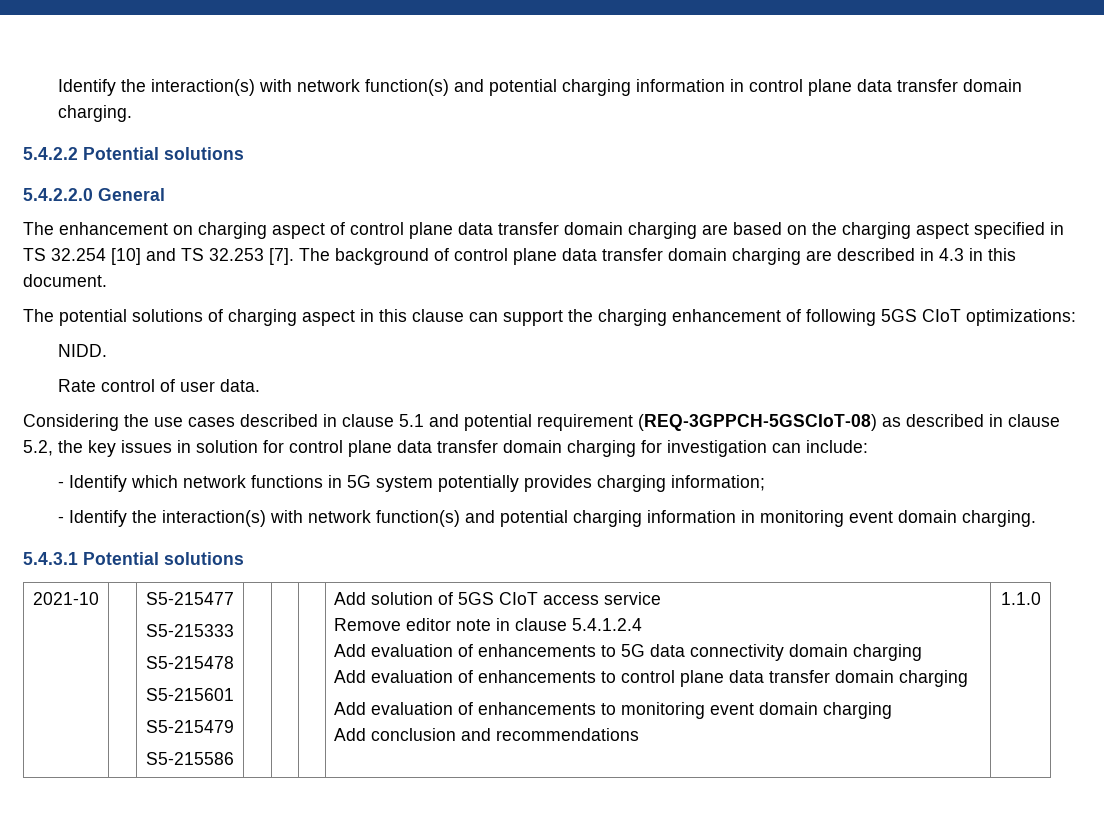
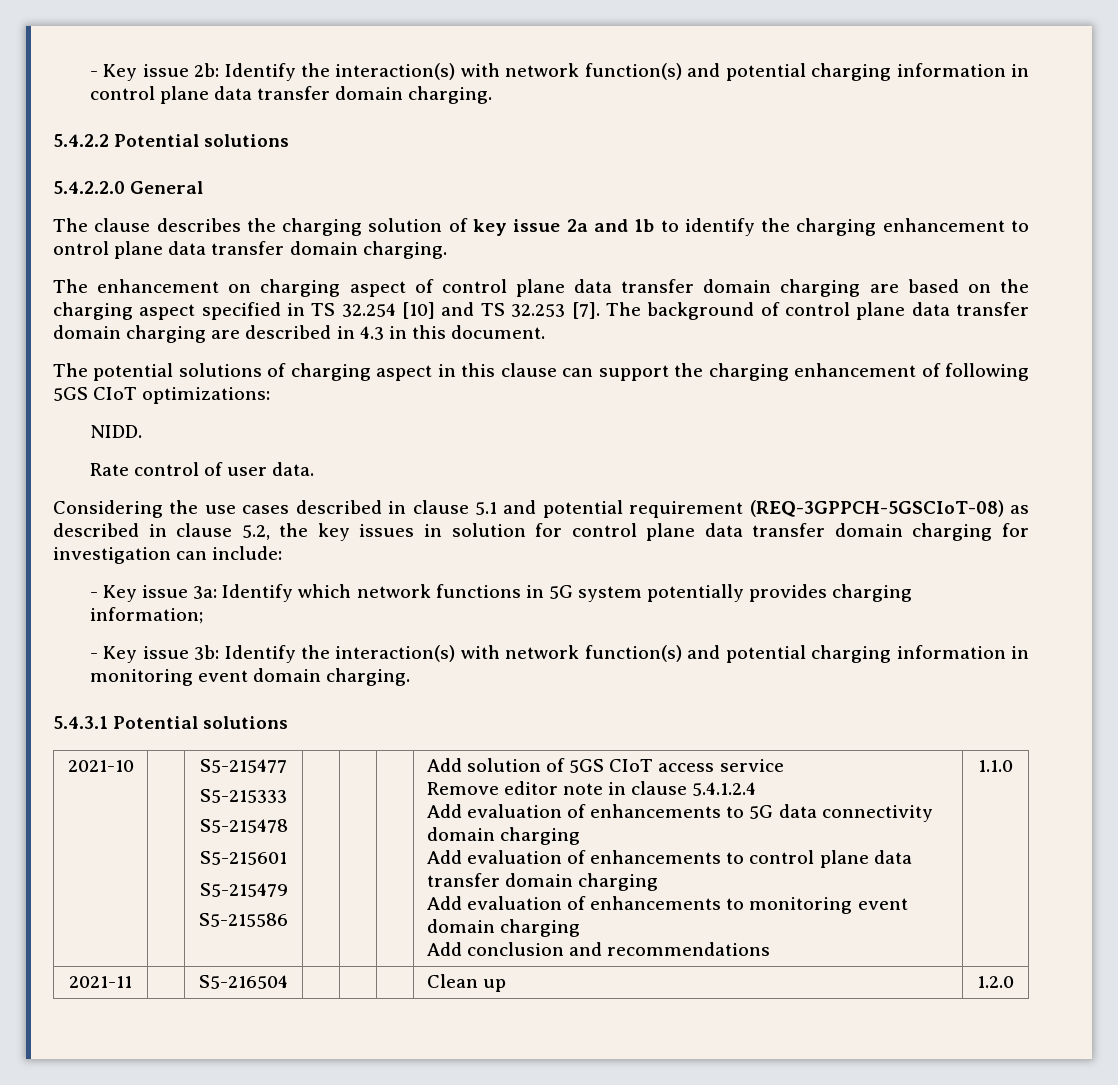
- Identify the interaction(s) with network function(s) and potential charging information in control plane data transfer domain charging.
+ - Key issue 2b: Identify the interaction(s) with network function(s) and potential charging information in control plane data transfer domain charging.
+ The clause describes the charging solution of key issue 2a and 1b to identify the charging enhancement to ontrol plane data transfer domain charging.
- - Identify which network functions in 5G system potentially provides charging information;
+ - Key issue 3a: Identify which network functions in 5G system potentially provides charging information;
- - Identify the interaction(s) with network function(s) and potential charging information in monitoring event domain charging.
+ - Key issue 3b: Identify the interaction(s) with network function(s) and potential charging information in monitoring event domain charging.
+ 2021-11 | | S5-216504 | | | | Clean up | 1.2.0

